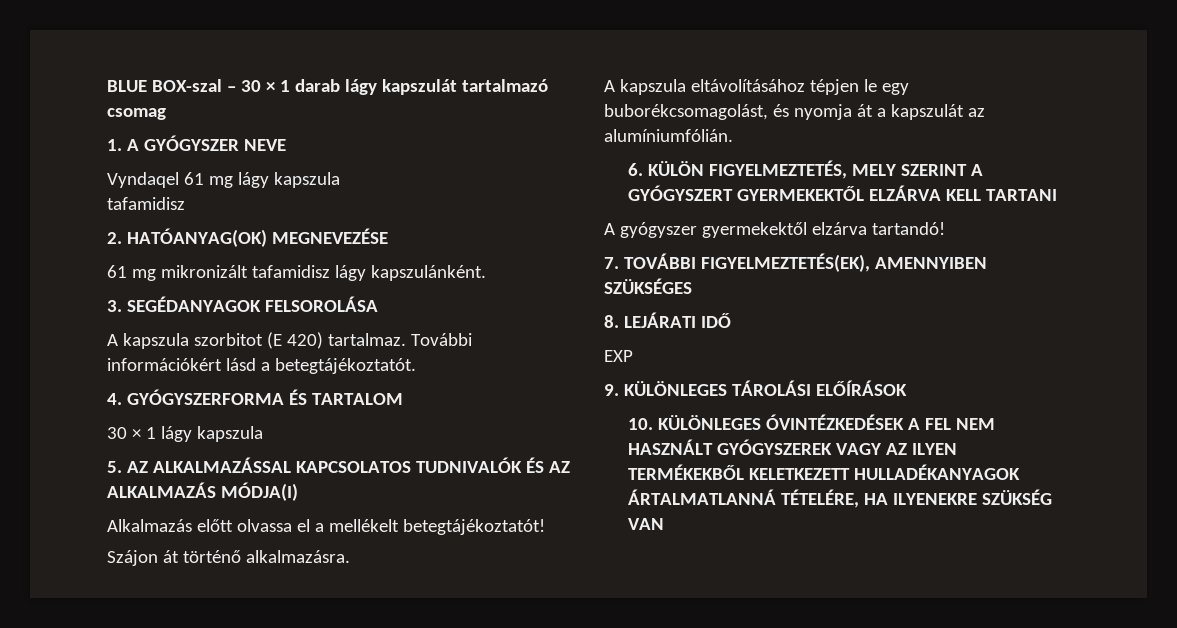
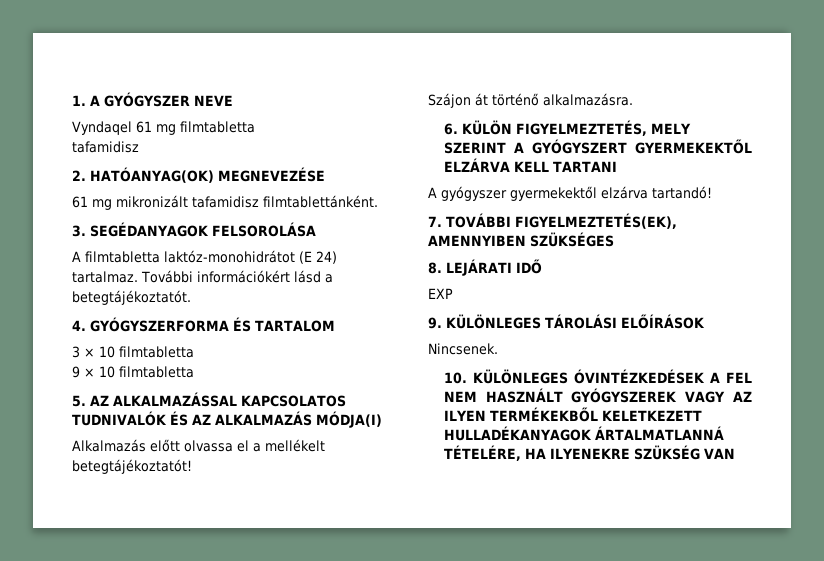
- BLUE BOX-szal – 30 × 1 darab lágy kapszulát tartalmazó csomag
- Vyndaqel 61 mg lágy kapszula
+ Vyndaqel 61 mg filmtabletta
- 61 mg mikronizált tafamidisz lágy kapszulánként.
+ 61 mg mikronizált tafamidisz filmtablettánként.
- A kapszula szorbitot (E 420) tartalmaz.
+ A filmtabletta laktóz-monohidrátot (E 24) tartalmaz.
- 30 × 1 lágy kapszula
+ 3 × 10 filmtabletta
+ 9 × 10 filmtabletta
- A kapszula eltávolításához tépjen le egy buborékcsomagolást, és nyomja át a kapszulát az alumíniumfólián.
+ Nincsenek.

